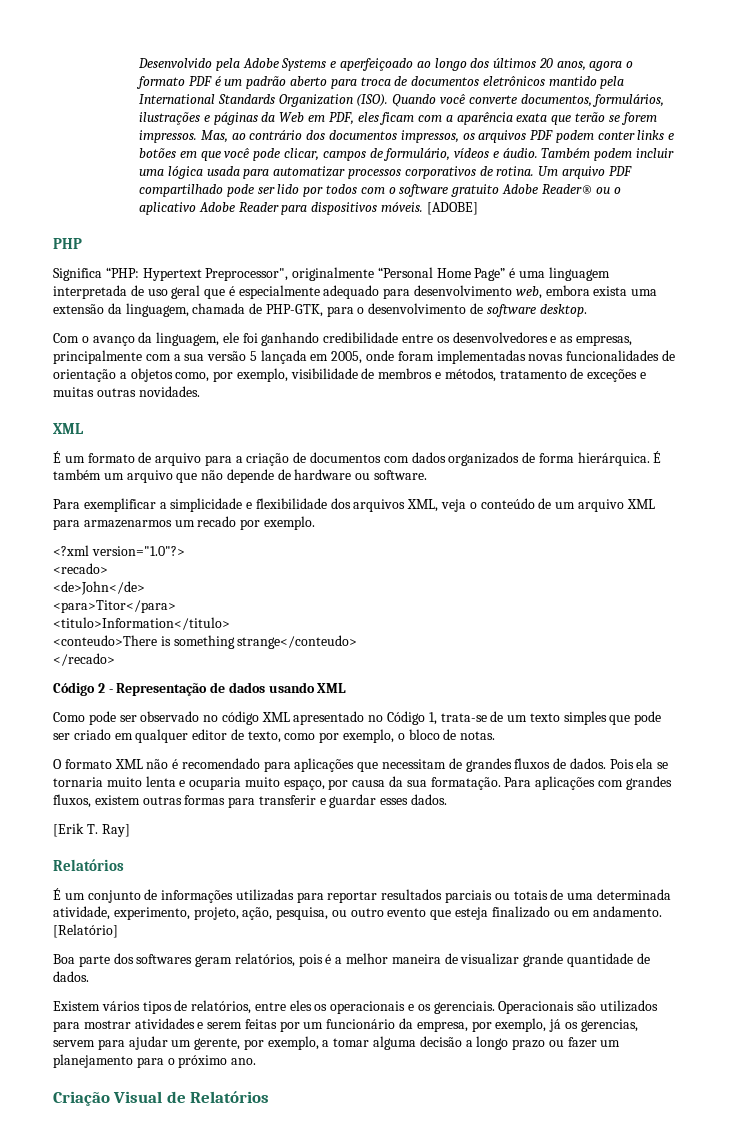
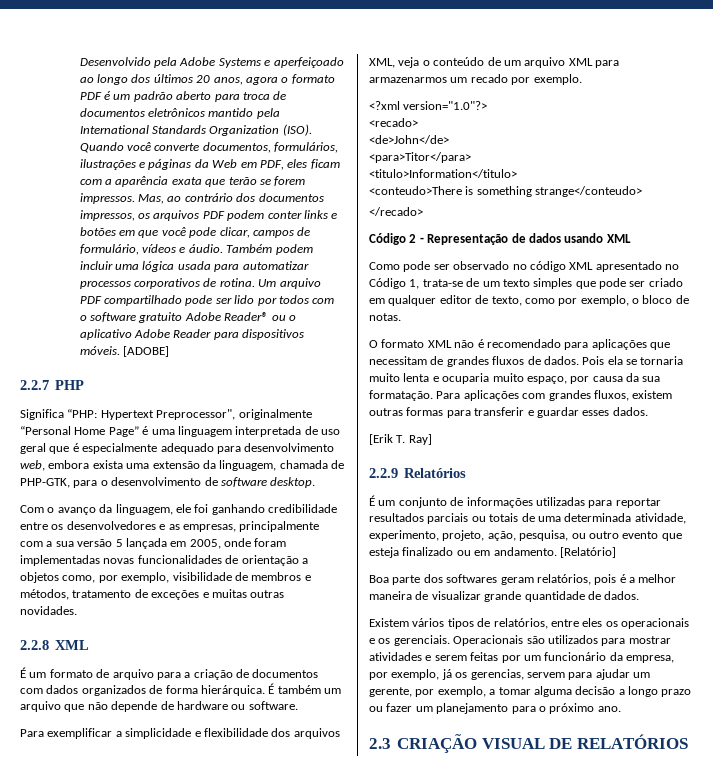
- PHP
+ 2.2.7 PHP
  Com o avanço da linguagem, ele foi ganhando credibilidade entre os desenvolvedores e as empresas, principalmente com a sua versão 5 lançada em 2005, onde foram implementadas novas funcionalidades de orientação a objetos como, por exemplo, visibilidade de membros e métodos, tratamento de exceções e muitas outras novidades.
- XML
+ 2.2.8 XML
  [Erik T. Ray]
- Relatórios
+ 2.2.9 Relatórios
- Criação Visual de Relatórios
+ 2.3 CRIAÇÃO VISUAL DE RELATÓRIOS

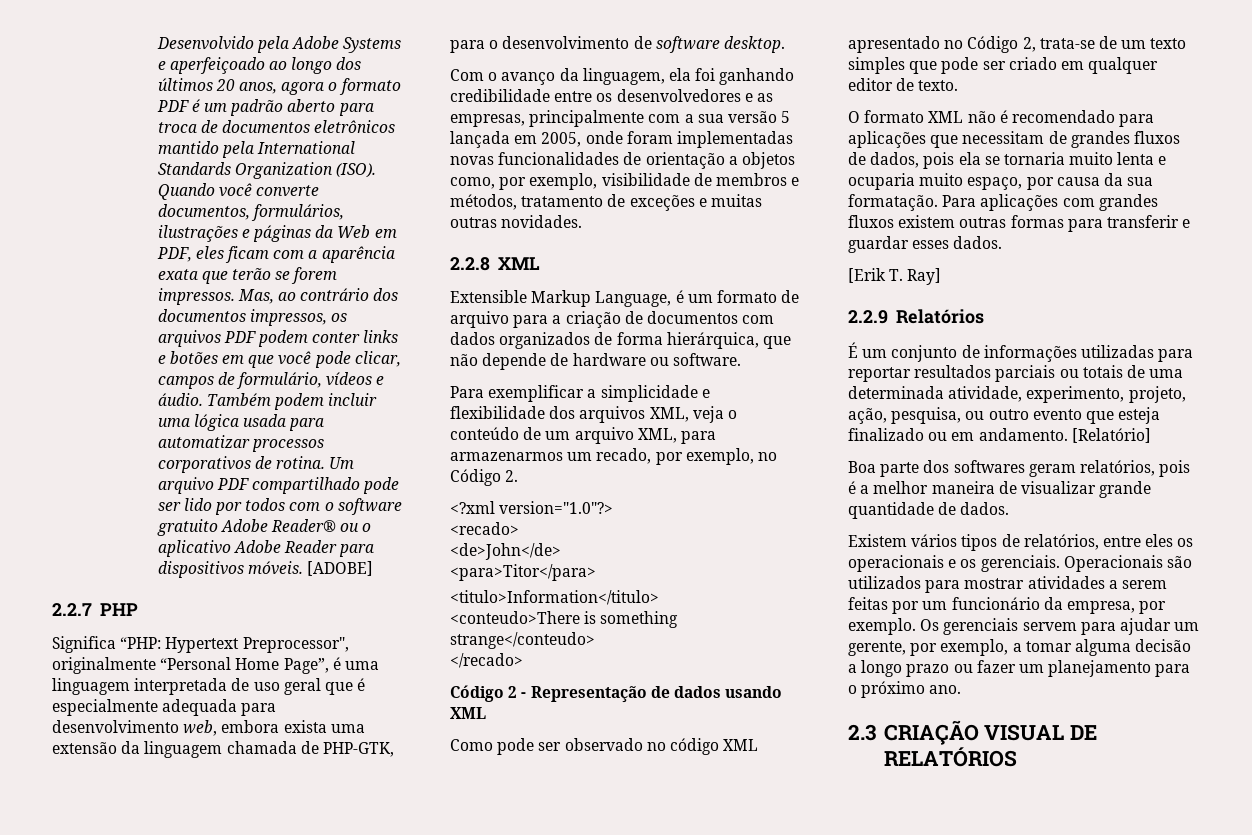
- Significa “PHP: Hypertext Preprocessor", originalmente “Personal Home Page” é uma linguagem interpretada de uso geral que é especialmente adequado para desenvolvimento web, embora exista uma extensão da linguagem, chamada de PHP-GTK, para o desenvolvimento de software desktop.
+ Significa “PHP: Hypertext Preprocessor", originalmente “Personal Home Page”, é uma linguagem interpretada de uso geral que é especialmente adequada para desenvolvimento web, embora exista uma extensão da linguagem chamada de PHP-GTK, para o desenvolvimento de software desktop.
- Com o avanço da linguagem, ele foi ganhando credibilidade entre os desenvolvedores e as empresas, principalmente com a sua versão 5 lançada em 2005, onde foram implementadas novas funcionalidades de orientação a objetos como, por exemplo, visibilidade de membros e métodos, tratamento de exceções e muitas outras novidades.
+ Com o avanço da linguagem, ela foi ganhando credibilidade entre os desenvolvedores e as empresas, principalmente com a sua versão 5 lançada em 2005, onde foram implementadas novas funcionalidades de orientação a objetos como, por exemplo, visibilidade de membros e métodos, tratamento de exceções e muitas outras novidades.
- É um formato de arquivo para a criação de documentos com dados organizados de forma hierárquica. É também um arquivo que não depende de hardware ou software.
+ Extensible Markup Language, é um formato de arquivo para a criação de documentos com dados organizados de forma hierárquica, que não depende de hardware ou software.
- Para exemplificar a simplicidade e flexibilidade dos arquivos XML, veja o conteúdo de um arquivo XML para armazenarmos um recado por exemplo.
+ Para exemplificar a simplicidade e flexibilidade dos arquivos XML, veja o conteúdo de um arquivo XML, para armazenarmos um recado, por exemplo, no Código 2.
- Como pode ser observado no código XML apresentado no Código 1, trata-se de um texto simples que pode ser criado em qualquer editor de texto, como por exemplo, o bloco de notas.
+ Como pode ser observado no código XML apresentado no Código 2, trata-se de um texto simples que pode ser criado em qualquer editor de texto.
- O formato XML não é recomendado para aplicações que necessitam de grandes fluxos de dados. Pois ela se tornaria muito lenta e ocuparia muito espaço, por causa da sua formatação.
+ O formato XML não é recomendado para aplicações que necessitam de grandes fluxos de dados, pois ela se tornaria muito lenta e ocuparia muito espaço, por causa da sua formatação.
- Para aplicações com grandes fluxos, existem outras formas para transferir e guardar esses dados.
+ Para aplicações com grandes fluxos existem outras formas para transferir e guardar esses dados.
- Operacionais são utilizados para mostrar atividades e serem feitas por um funcionário da empresa, por exemplo, já os gerencias, servem para ajudar um gerente, por exemplo, a tomar alguma decisão a longo prazo ou fazer um planejamento para o próximo ano.
+ Operacionais são utilizados para mostrar atividades a serem feitas por um funcionário da empresa, por exemplo. Os gerenciais servem para ajudar um gerente, por exemplo, a tomar alguma decisão a longo prazo ou fazer um planejamento para o próximo ano.

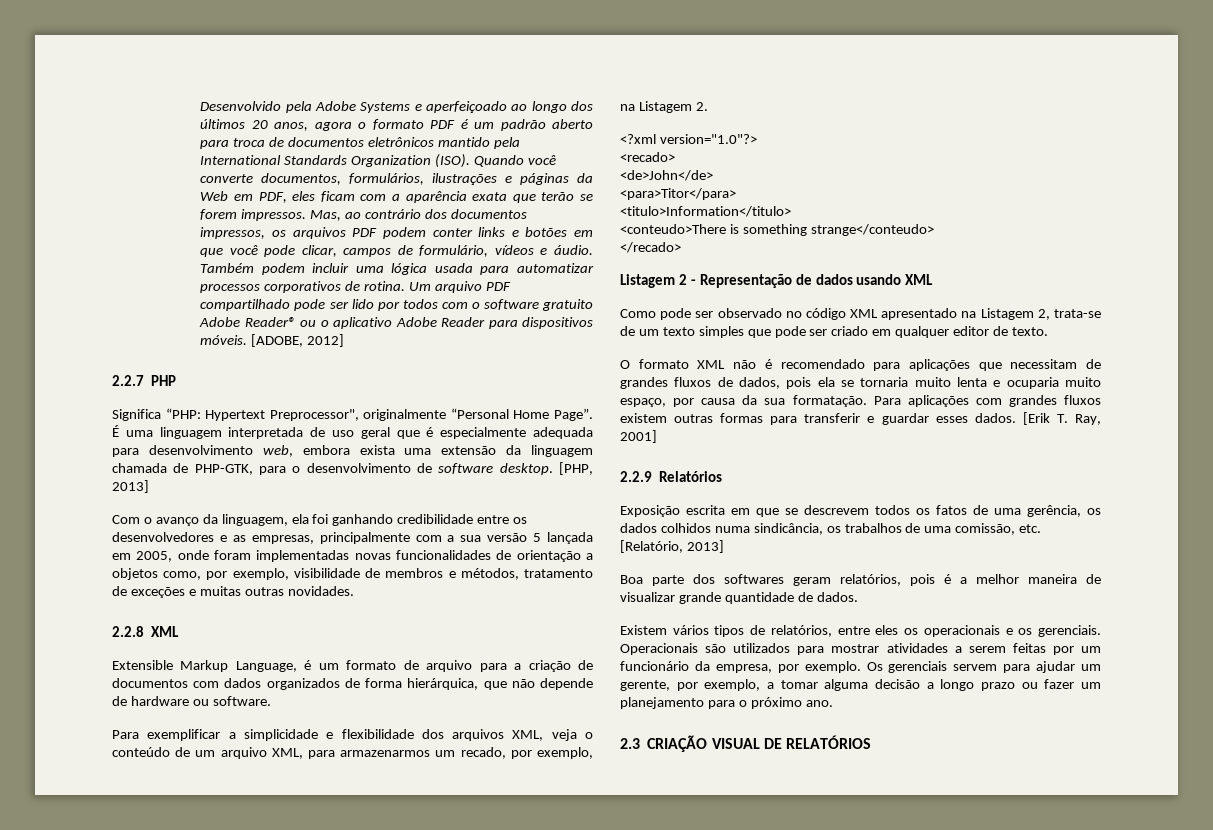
- [ADOBE]
+ [ADOBE, 2012]
- Significa “PHP: Hypertext Preprocessor", originalmente “Personal Home Page”, é uma linguagem interpretada de uso geral que é especialmente adequada para desenvolvimento web, embora exista uma extensão da linguagem chamada de PHP-GTK, para o desenvolvimento de software desktop.
+ Significa “PHP: Hypertext Preprocessor", originalmente “Personal Home Page”. É uma linguagem interpretada de uso geral que é especialmente adequada para desenvolvimento web, embora exista uma extensão da linguagem chamada de PHP-GTK, para o desenvolvimento de software desktop. [PHP, 2013]
- Para exemplificar a simplicidade e flexibilidade dos arquivos XML, veja o conteúdo de um arquivo XML, para armazenarmos um recado, por exemplo, no Código 2.
+ Para exemplificar a simplicidade e flexibilidade dos arquivos XML, veja o conteúdo de um arquivo XML, para armazenarmos um recado, por exemplo, na Listagem 2.
- Código 2 - Representação de dados usando XML
+ Listagem 2 - Representação de dados usando XML
- Como pode ser observado no código XML apresentado no Código 2, trata-se de um texto simples que pode ser criado em qualquer editor de texto.
+ Como pode ser observado no código XML apresentado na Listagem 2, trata-se de um texto simples que pode ser criado em qualquer editor de texto.
- Para aplicações com grandes fluxos existem outras formas para transferir e guardar esses dados.
- [Erik T. Ray]
+ Para aplicações com grandes fluxos existem outras formas para transferir e guardar esses dados. [Erik T. Ray, 2001]
- É um conjunto de informações utilizadas para reportar resultados parciais ou totais de uma determinada atividade, experimento, projeto, ação, pesquisa, ou outro evento que esteja finalizado ou em andamento. [Relatório]
+ Exposição escrita em que se descrevem todos os fatos de uma gerência, os dados colhidos numa sindicância, os trabalhos de uma comissão, etc. [Relatório, 2013]

